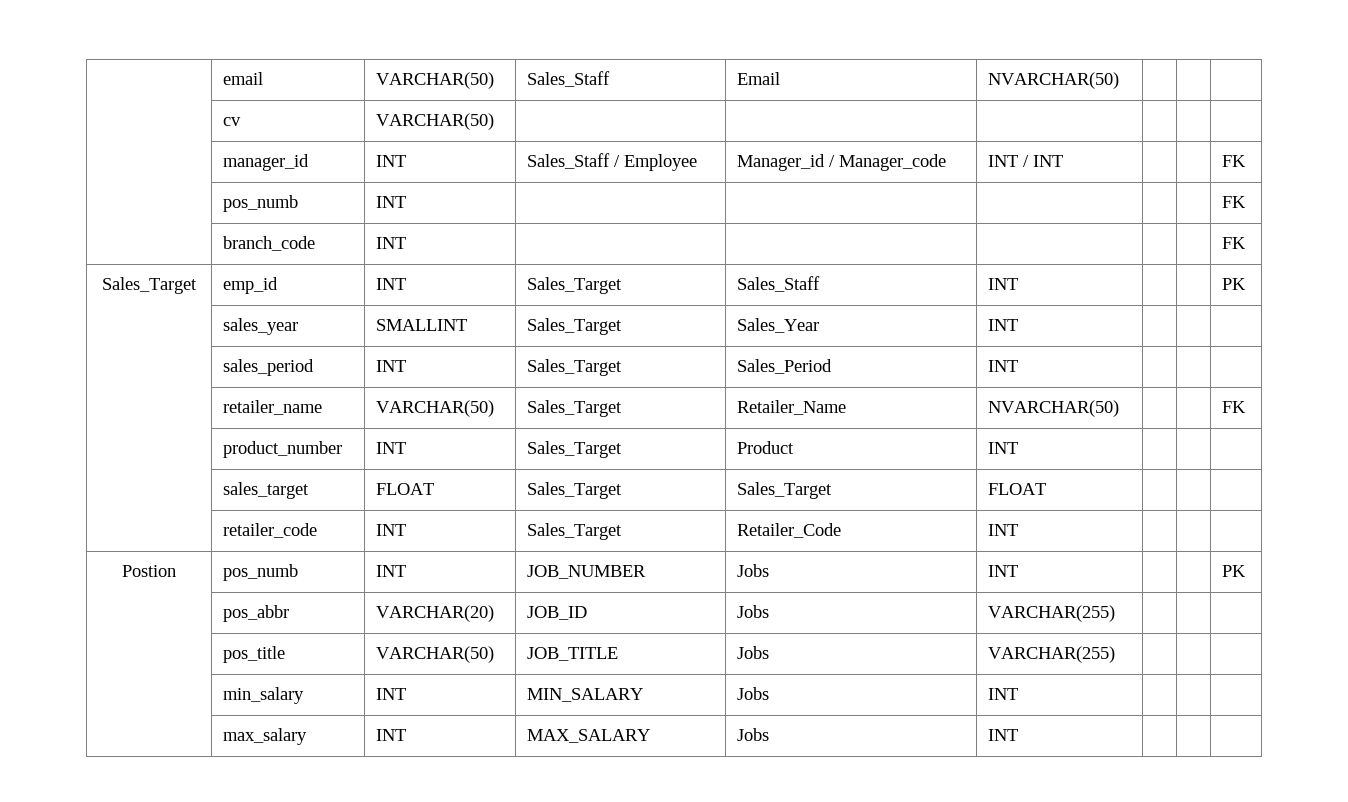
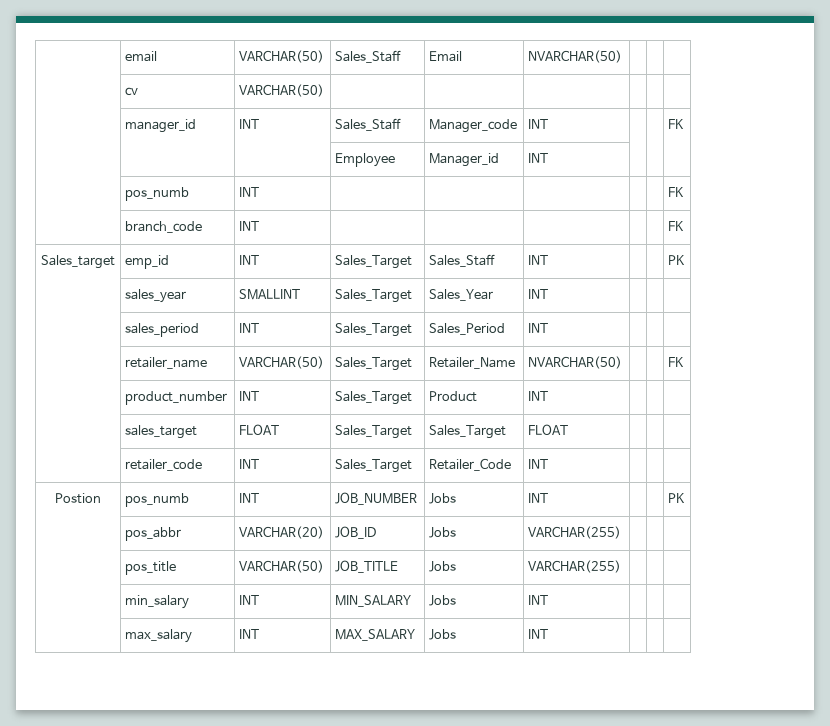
- | manager_id | INT | Sales_Staff / Employee | Manager_id / Manager_code | INT / INT | | | FK
+ | manager_id | INT | Sales_Staff | Manager_code | INT | | | FK
+ | | | Employee | Manager_id | INT | | |
- Sales_Target | emp_id | INT | Sales_Target | Sales_Staff | INT | | | PK
+ Sales_target | emp_id | INT | Sales_Target | Sales_Staff | INT | | | PK

